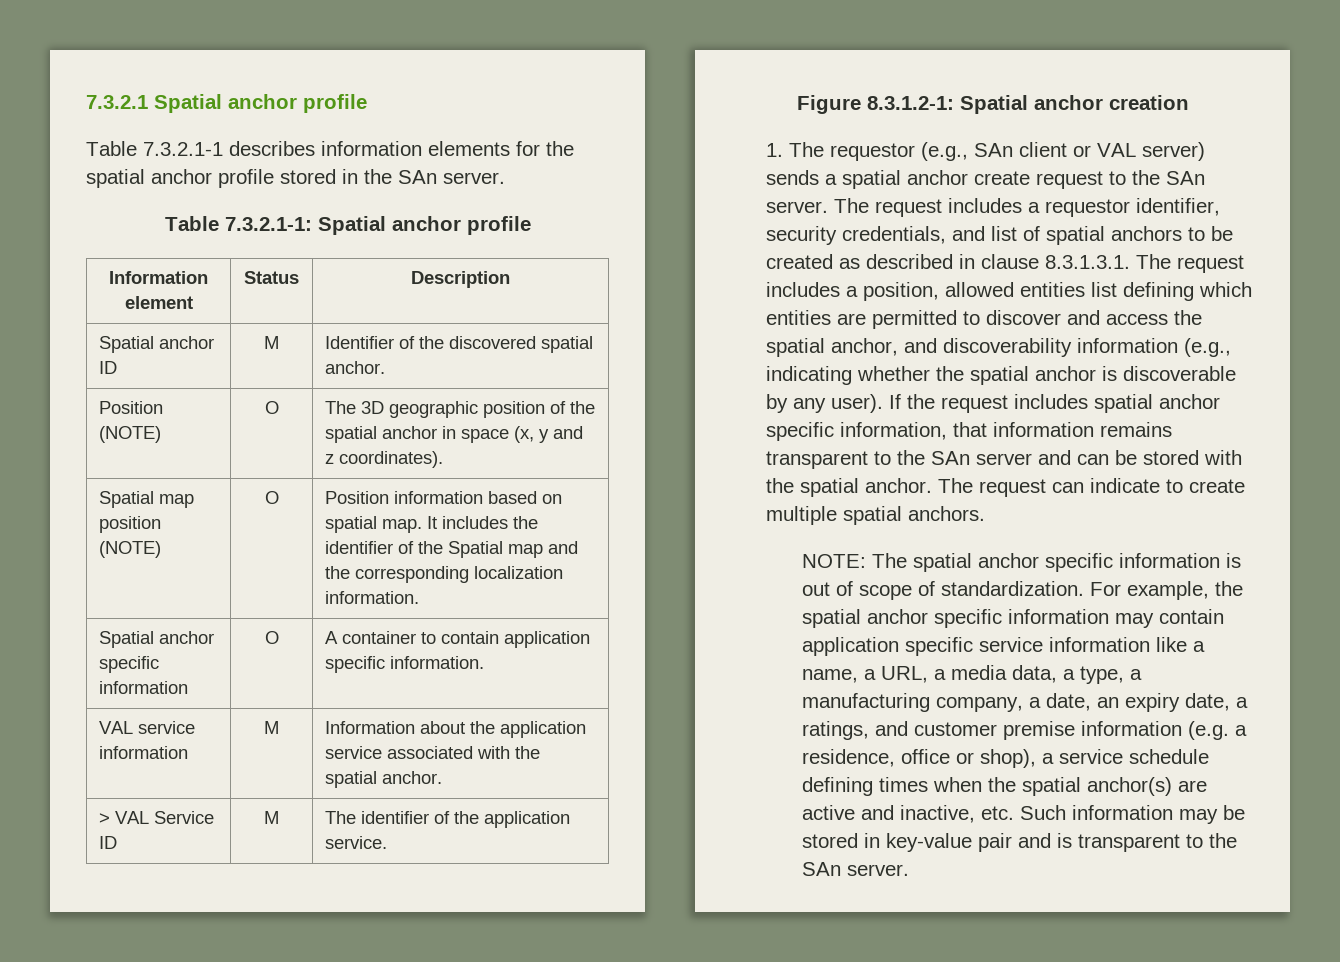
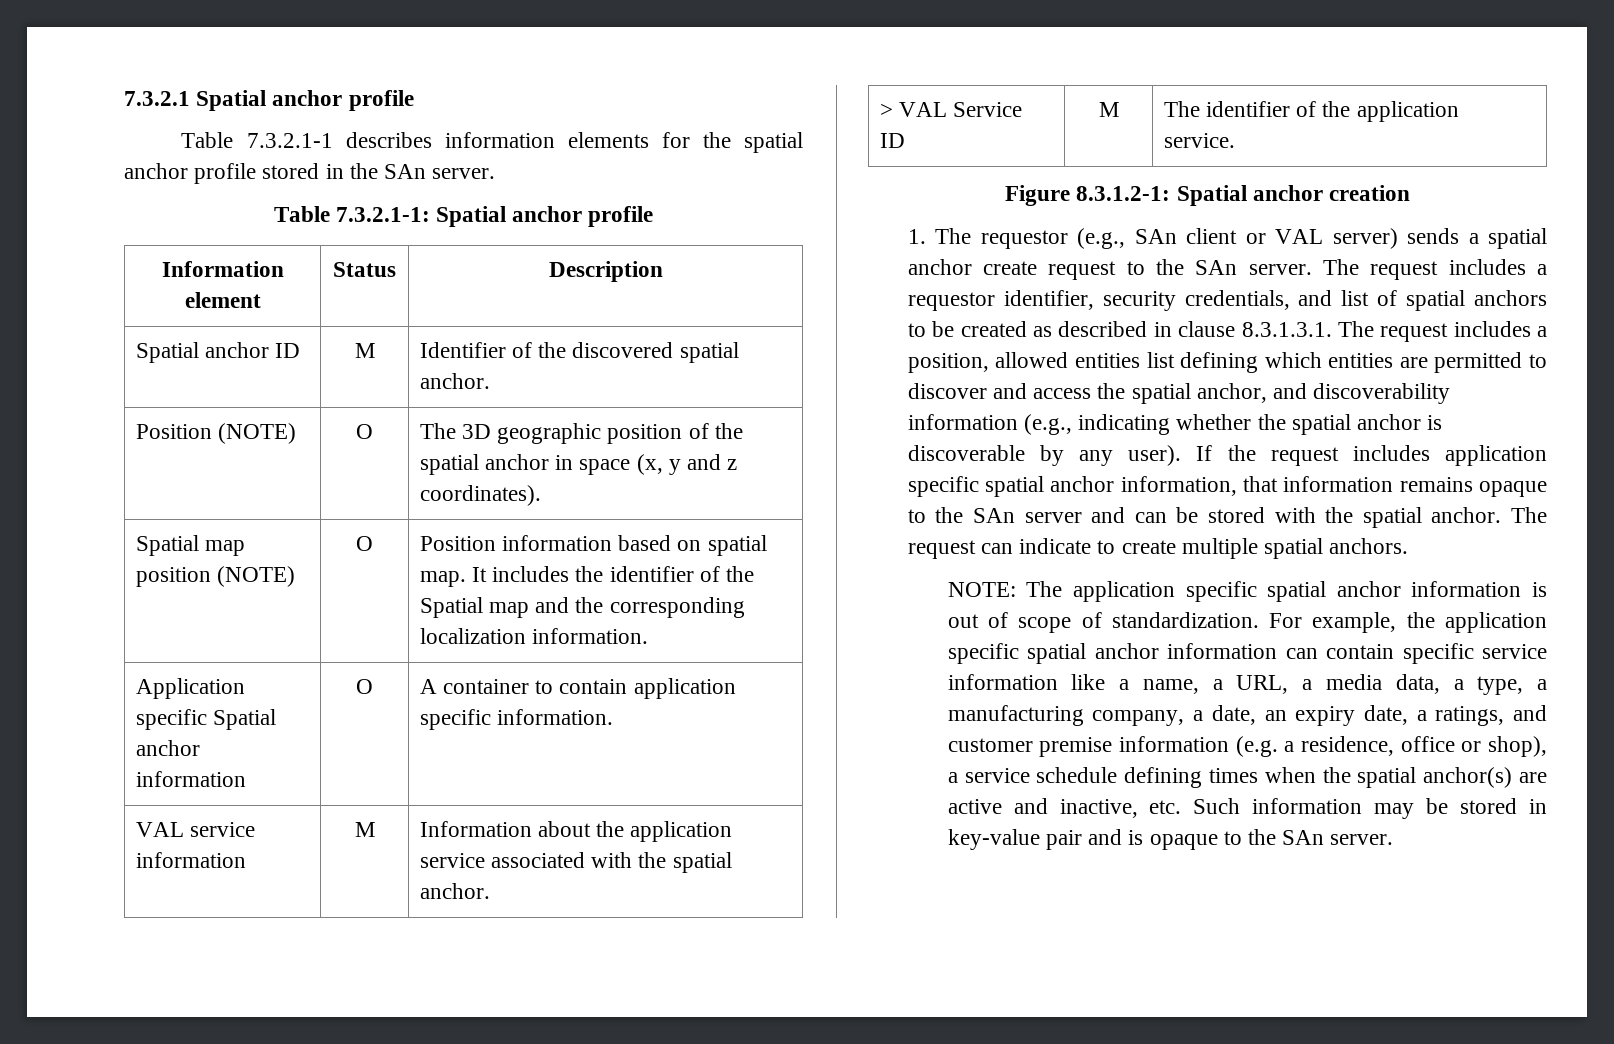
- Spatial anchor specific information | O | A container to contain application specific information.
+ Application specific Spatial anchor information | O | A container to contain application specific information.
- If the request includes spatial anchor specific information, that information remains transparent to the SAn server and can be stored with the spatial anchor.
+ If the request includes application specific spatial anchor information, that information remains opaque to the SAn server and can be stored with the spatial anchor.
- NOTE: The spatial anchor specific information is out of scope of standardization.
+ NOTE: The application specific spatial anchor information is out of scope of standardization.
- For example, the spatial anchor specific information may contain application specific service information like a name, a URL, a media data, a type, a manufacturing company, a date, an expiry date, a ratings, and customer premise information (e.g. a residence, office or shop), a service schedule defining times when the spatial anchor(s) are active and inactive, etc. Such information may be stored in key-value pair and is transparent to the SAn server.
+ For example, the application specific spatial anchor information can contain specific service information like a name, a URL, a media data, a type, a manufacturing company, a date, an expiry date, a ratings, and customer premise information (e.g. a residence, office or shop), a service schedule defining times when the spatial anchor(s) are active and inactive, etc. Such information may be stored in key-value pair and is opaque to the SAn server.

